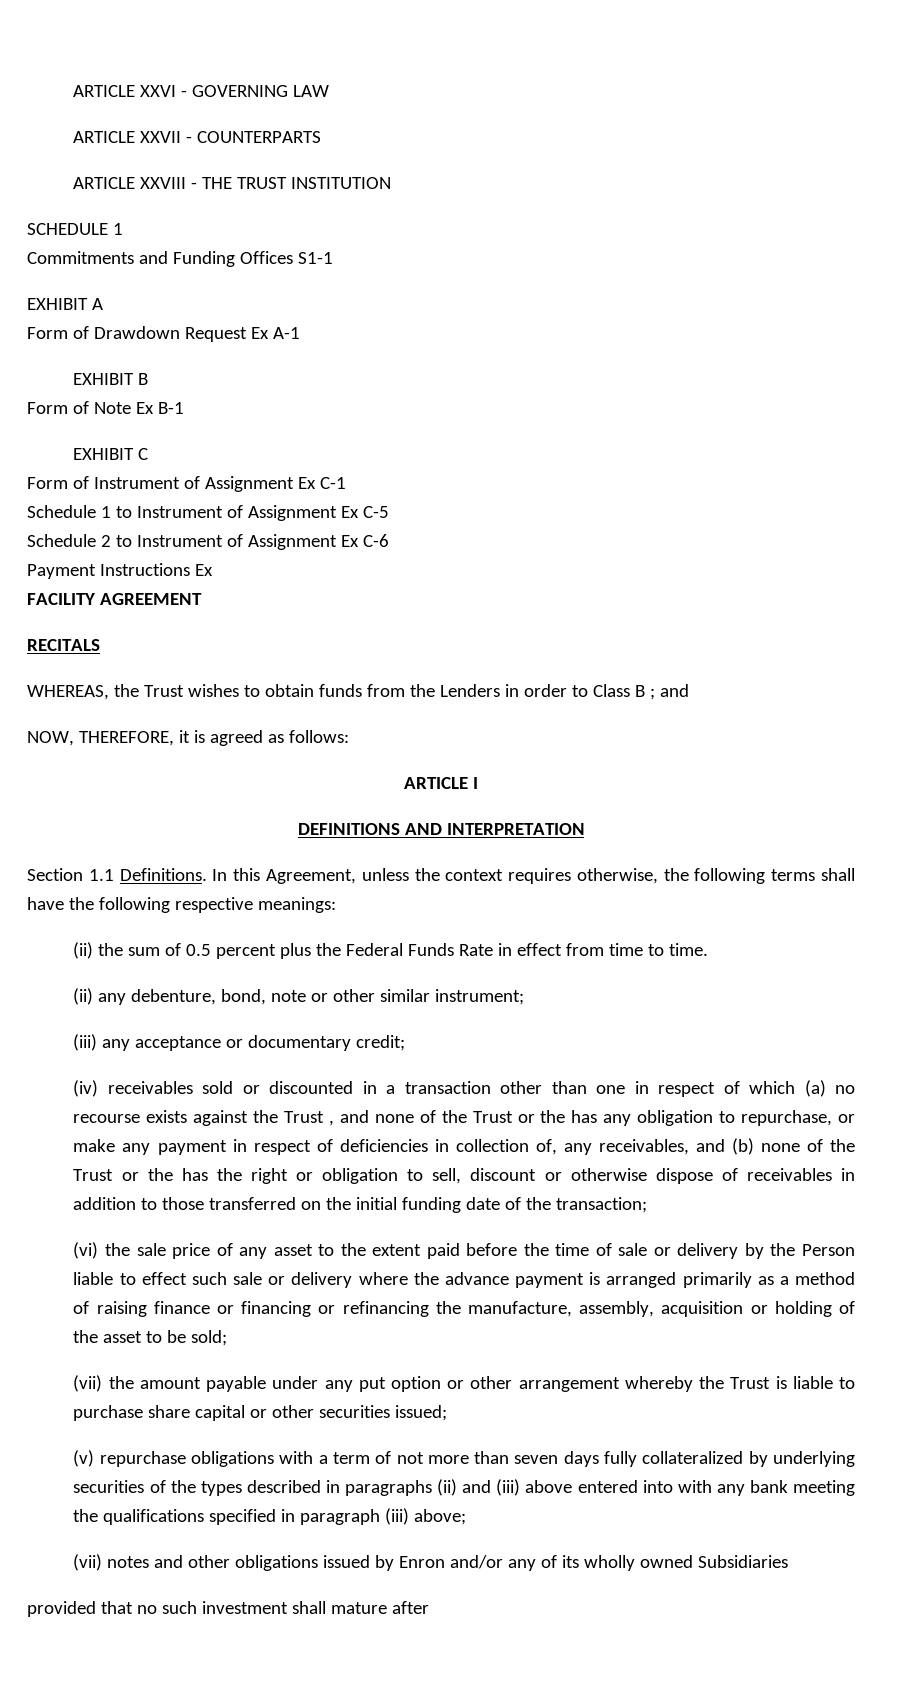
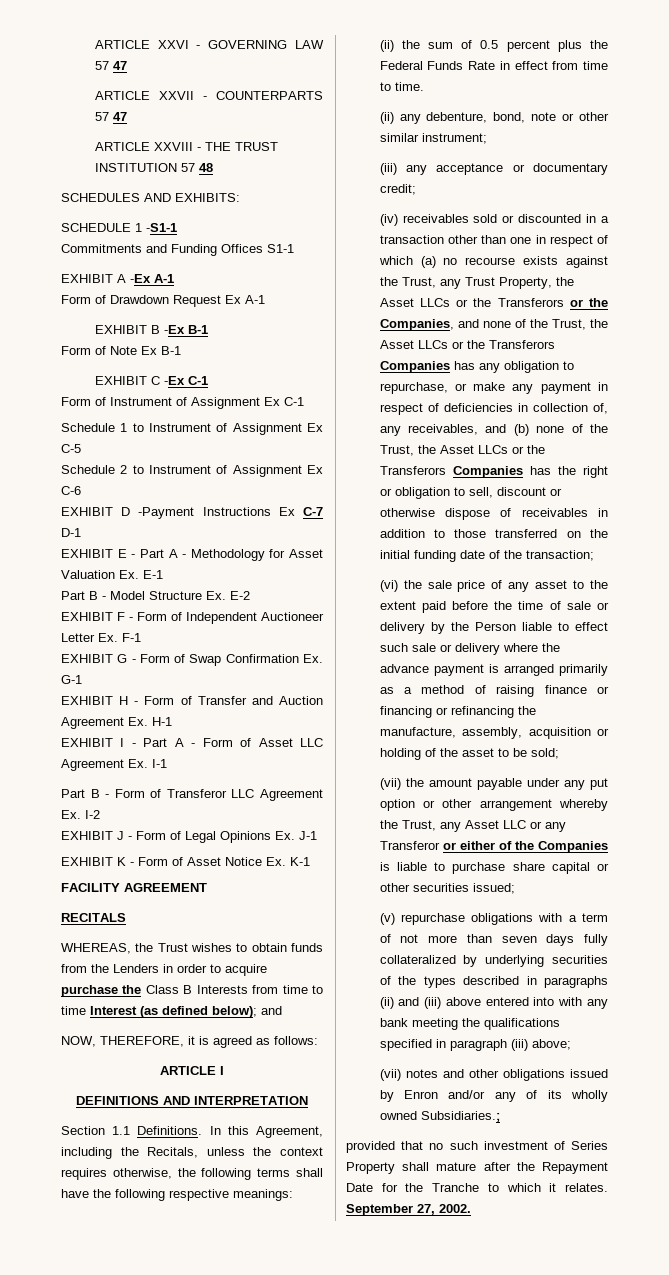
- ARTICLE XXVI - GOVERNING LAW
+ ARTICLE XXVI - GOVERNING LAW 57 47
- ARTICLE XXVII - COUNTERPARTS
+ ARTICLE XXVII - COUNTERPARTS 57 47
- ARTICLE XXVIII - THE TRUST INSTITUTION
+ ARTICLE XXVIII - THE TRUST INSTITUTION 57 48
+ SCHEDULES AND EXHIBITS:
- SCHEDULE 1
+ SCHEDULE 1 -S1-1
- EXHIBIT A
+ EXHIBIT A -Ex A-1
- EXHIBIT B
+ EXHIBIT B -Ex B-1
- EXHIBIT C
+ EXHIBIT C -Ex C-1
- Payment Instructions Ex
+ EXHIBIT D -Payment Instructions Ex C-7 D-1
+ EXHIBIT E - Part A - Methodology for Asset Valuation Ex. E-1
+ Part B - Model Structure Ex. E-2
+ EXHIBIT F - Form of Independent Auctioneer Letter Ex. F-1
+ EXHIBIT G - Form of Swap Confirmation Ex. G-1
+ EXHIBIT H - Form of Transfer and Auction Agreement Ex. H-1
+ EXHIBIT I - Part A - Form of Asset LLC Agreement Ex. I-1
+ Part B - Form of Transferor LLC Agreement Ex. I-2
+ EXHIBIT J - Form of Legal Opinions Ex. J-1
+ EXHIBIT K - Form of Asset Notice Ex. K-1
- WHEREAS, the Trust wishes to obtain funds from the Lenders in order to Class B ; and
+ WHEREAS, the Trust wishes to obtain funds from the Lenders in order to acquire purchase the Class B Interests from time to time Interest (as defined below); and
- In this Agreement, unless the context requires otherwise, the following terms shall have the following respective meanings:
+ In this Agreement, including the Recitals, unless the context requires otherwise, the following terms shall have the following respective meanings:
- (iv) receivables sold or discounted in a transaction other than one in respect of which (a) no recourse exists against the Trust , and none of the Trust or the has any obligation to repurchase, or make any payment in respect of deficiencies in collection of, any receivables, and (b) none of the Trust or the has the right or obligation to sell, discount or otherwise dispose of receivables in addition to those transferred on the initial funding date of the transaction;
+ (iv) receivables sold or discounted in a transaction other than one in respect of which (a) no recourse exists against the Trust, any Trust Property, the Asset LLCs or the Transferors or the Companies, and none of the Trust, the Asset LLCs or the Transferors Companies has any obligation to repurchase, or make any payment in respect of deficiencies in collection of, any receivables, and (b) none of the Trust, the Asset LLCs or the Transferors Companies has the right or obligation to sell, discount or otherwise dispose of receivables in addition to those transferred on the initial funding date of the transaction;
- (vii) the amount payable under any put option or other arrangement whereby the Trust is liable to purchase share capital or other securities issued;
+ (vii) the amount payable under any put option or other arrangement whereby the Trust, any Asset LLC or any Transferor or either of the Companies is liable to purchase share capital or other securities issued;
- (vii) notes and other obligations issued by Enron and/or any of its wholly owned Subsidiaries
+ (vii) notes and other obligations issued by Enron and/or any of its wholly owned Subsidiaries.;
- provided that no such investment shall mature after
+ provided that no such investment of Series Property shall mature after the Repayment Date for the Tranche to which it relates. September 27, 2002.

